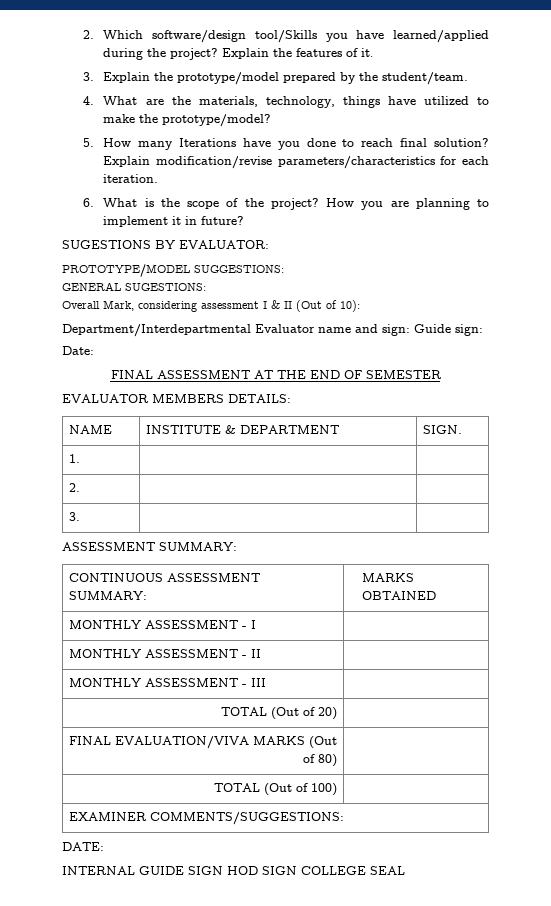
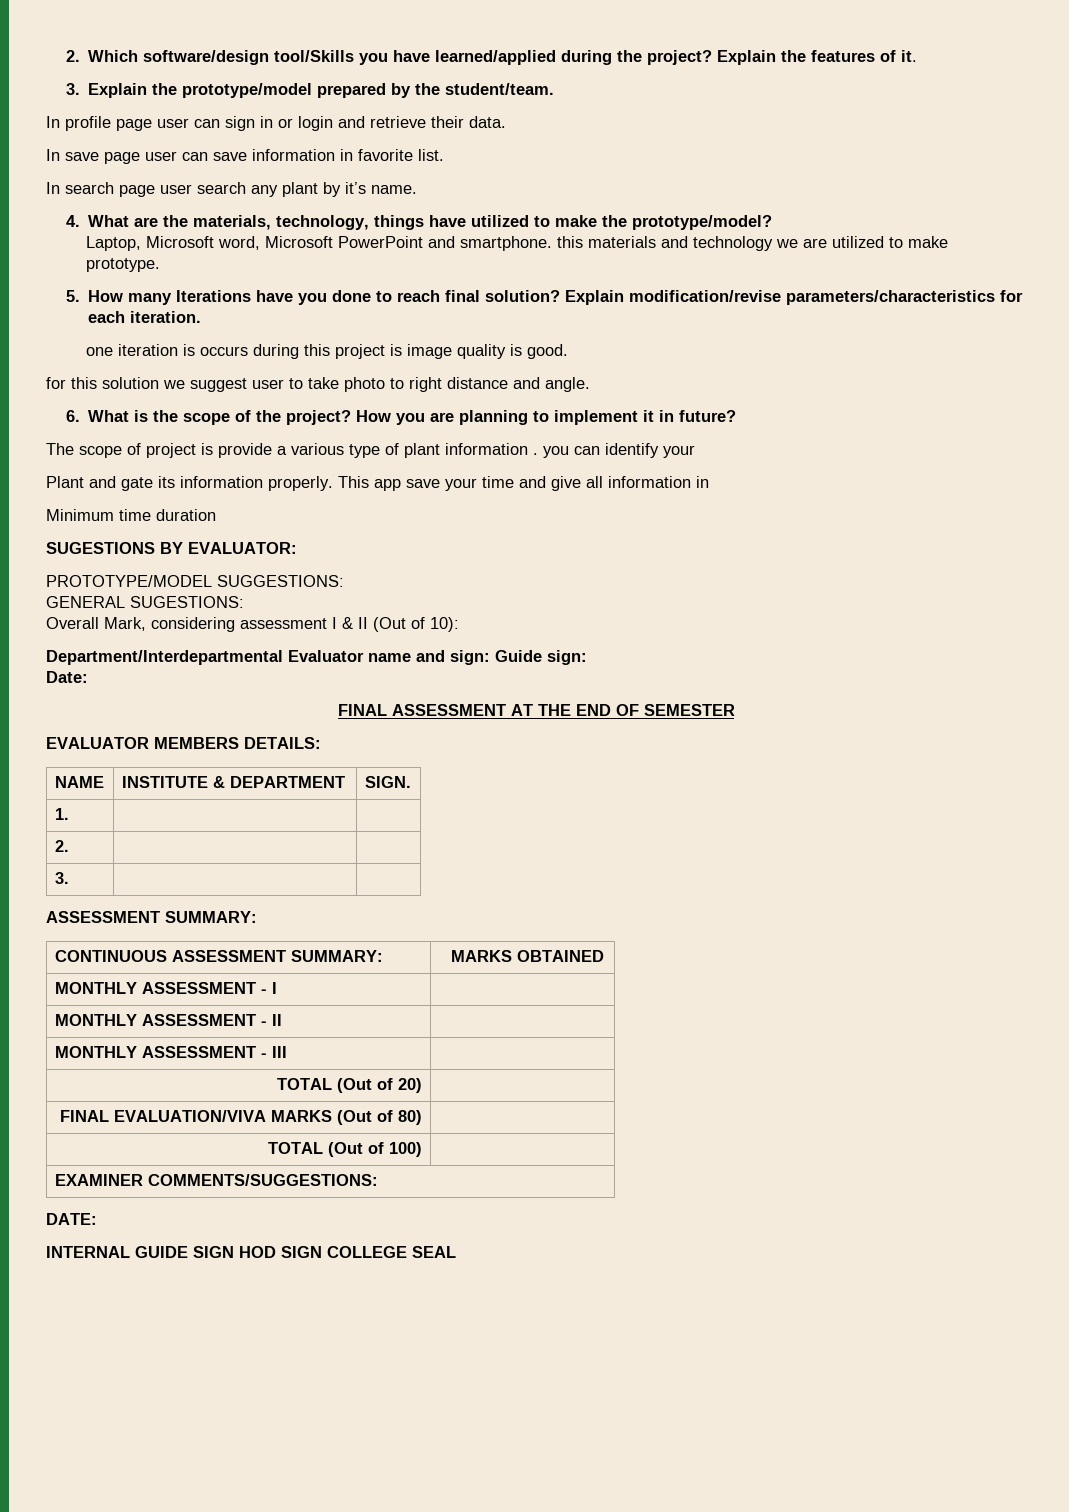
+ In profile page user can sign in or login and retrieve their data.
+ In save page user can save information in favorite list.
+ In search page user search any plant by it’s name.
+ Laptop, Microsoft word, Microsoft PowerPoint and smartphone. this materials and technology we are utilized to make prototype.
+ one iteration is occurs during this project is image quality is good.
+ for this solution we suggest user to take photo to right distance and angle.
+ The scope of project is provide a various type of plant information . you can identify your
+ Plant and gate its information properly. This app save your time and give all information in
+ Minimum time duration

